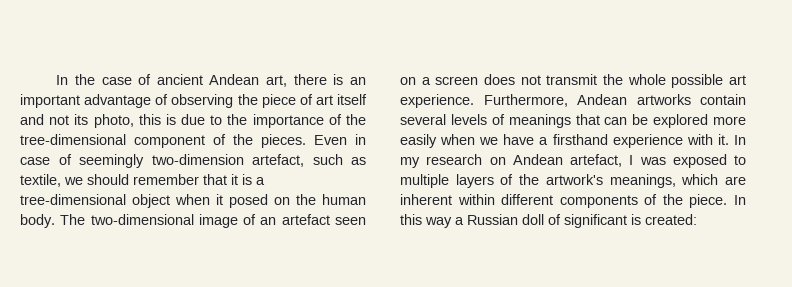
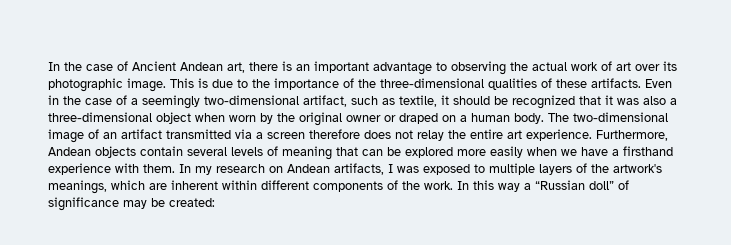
- In the case of ancient Andean art, there is an important advantage of observing the piece of art itself and not its photo, this is due to the importance of the tree-dimensional component of the pieces.
+ In the case of Ancient Andean art, there is an important advantage to observing the actual work of art over its photographic image. This is due to the importance of the three-dimensional qualities of these artifacts.
- Even in case of seemingly two-dimension artefact, such as textile, we should remember that it is a tree-dimensional object when it posed on the human body.
+ Even in the case of a seemingly two-dimensional artifact, such as textile, it should be recognized that it was also a three-dimensional object when worn by the original owner or draped on a human body.
- The two-dimensional image of an artefact seen on a screen does not transmit the whole possible art experience.
+ The two-dimensional image of an artifact transmitted via a screen therefore does not relay the entire art experience.
- Furthermore, Andean artworks contain several levels of meanings that can be explored more easily when we have a firsthand experience with it.
+ Furthermore, Andean objects contain several levels of meaning that can be explored more easily when we have a firsthand experience with them.
- In my research on Andean artefact, I was exposed to multiple layers of the artwork's meanings, which are inherent within different components of the piece.
+ In my research on Andean artifacts, I was exposed to multiple layers of the artwork's meanings, which are inherent within different components of the work.
- In this way a Russian doll of significant is created:
+ In this way a “Russian doll” of significance may be created:

